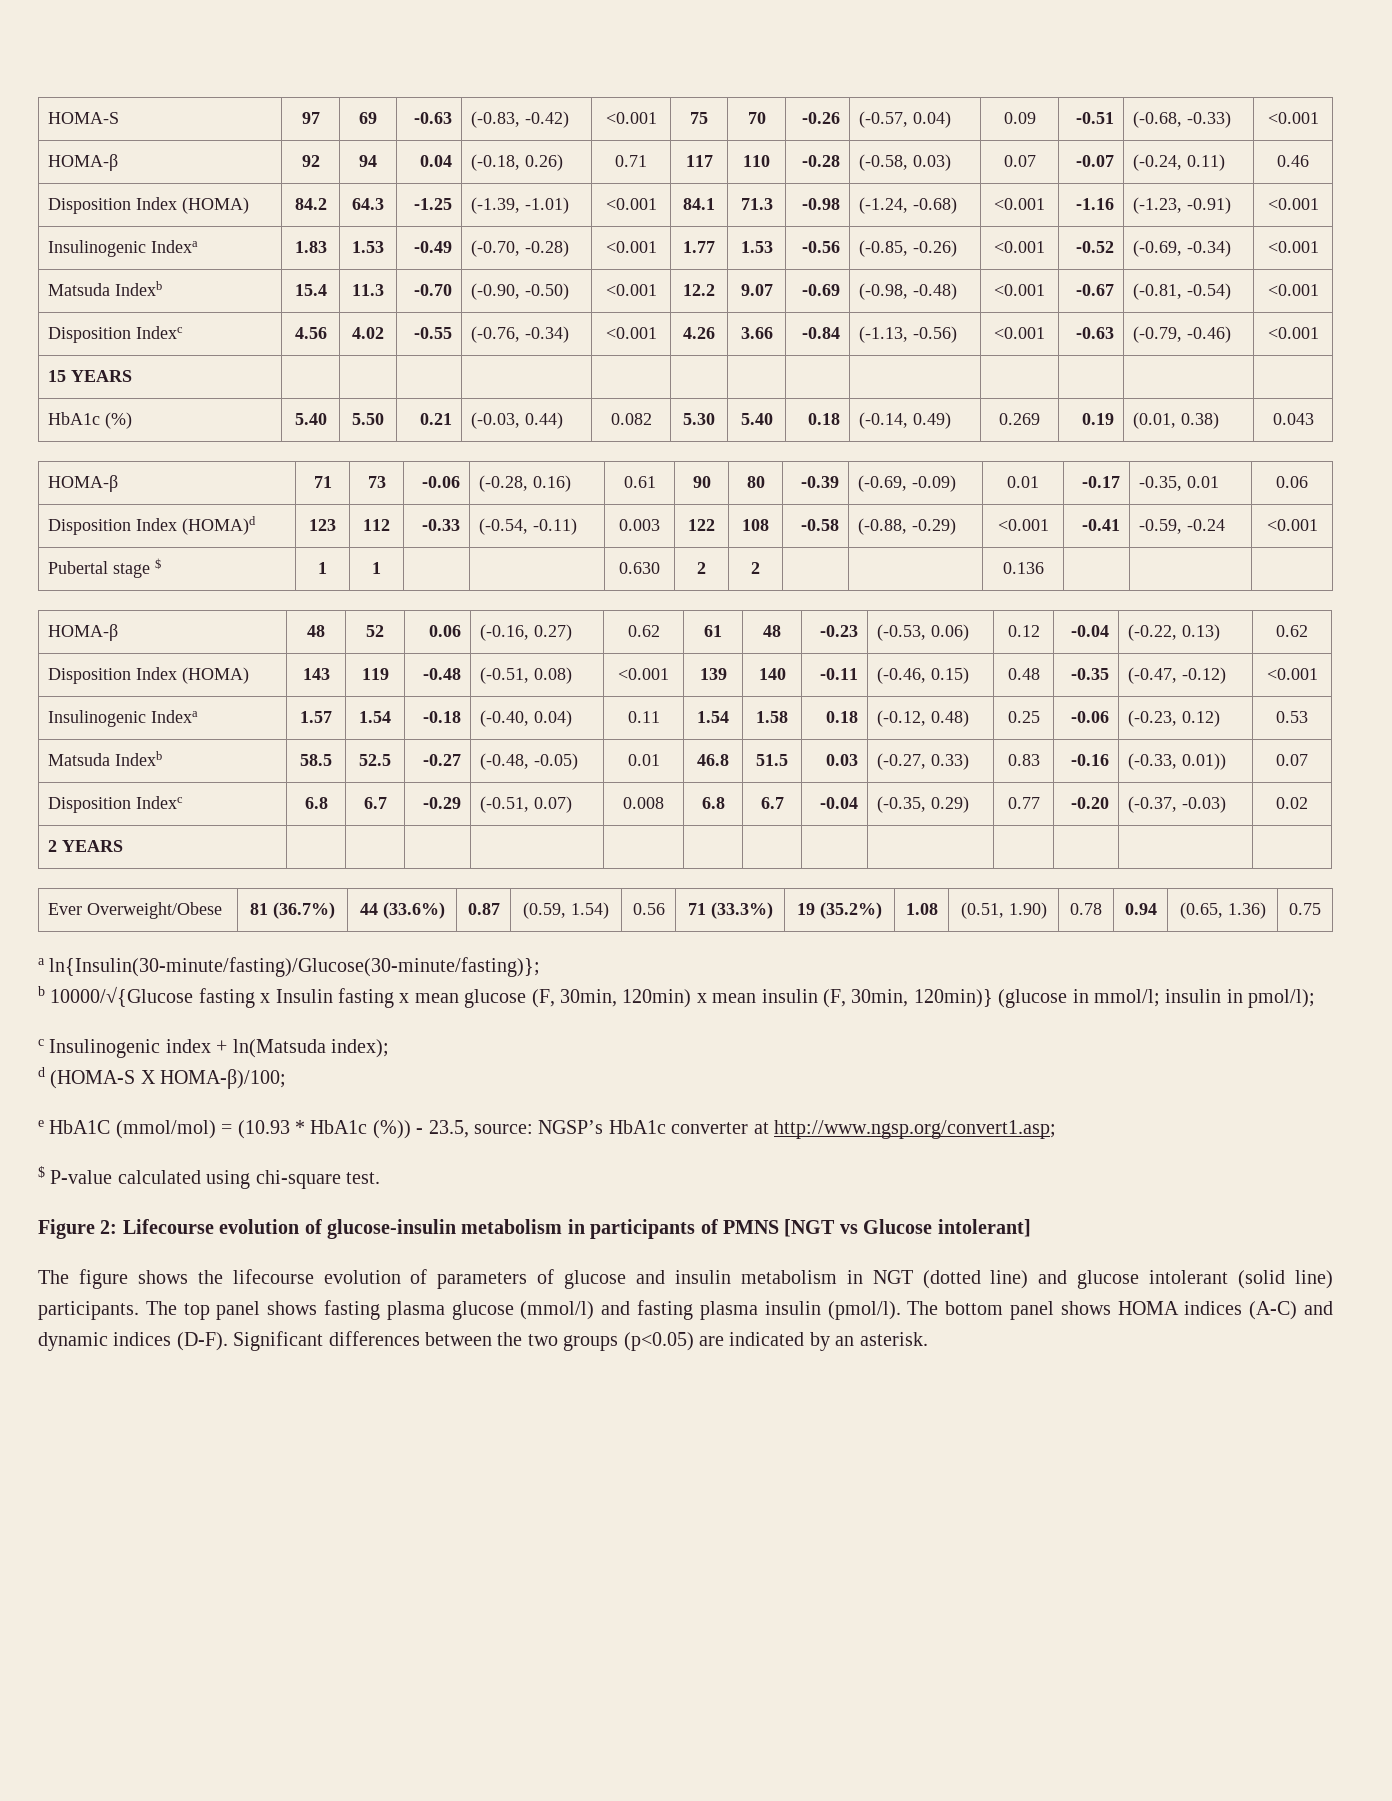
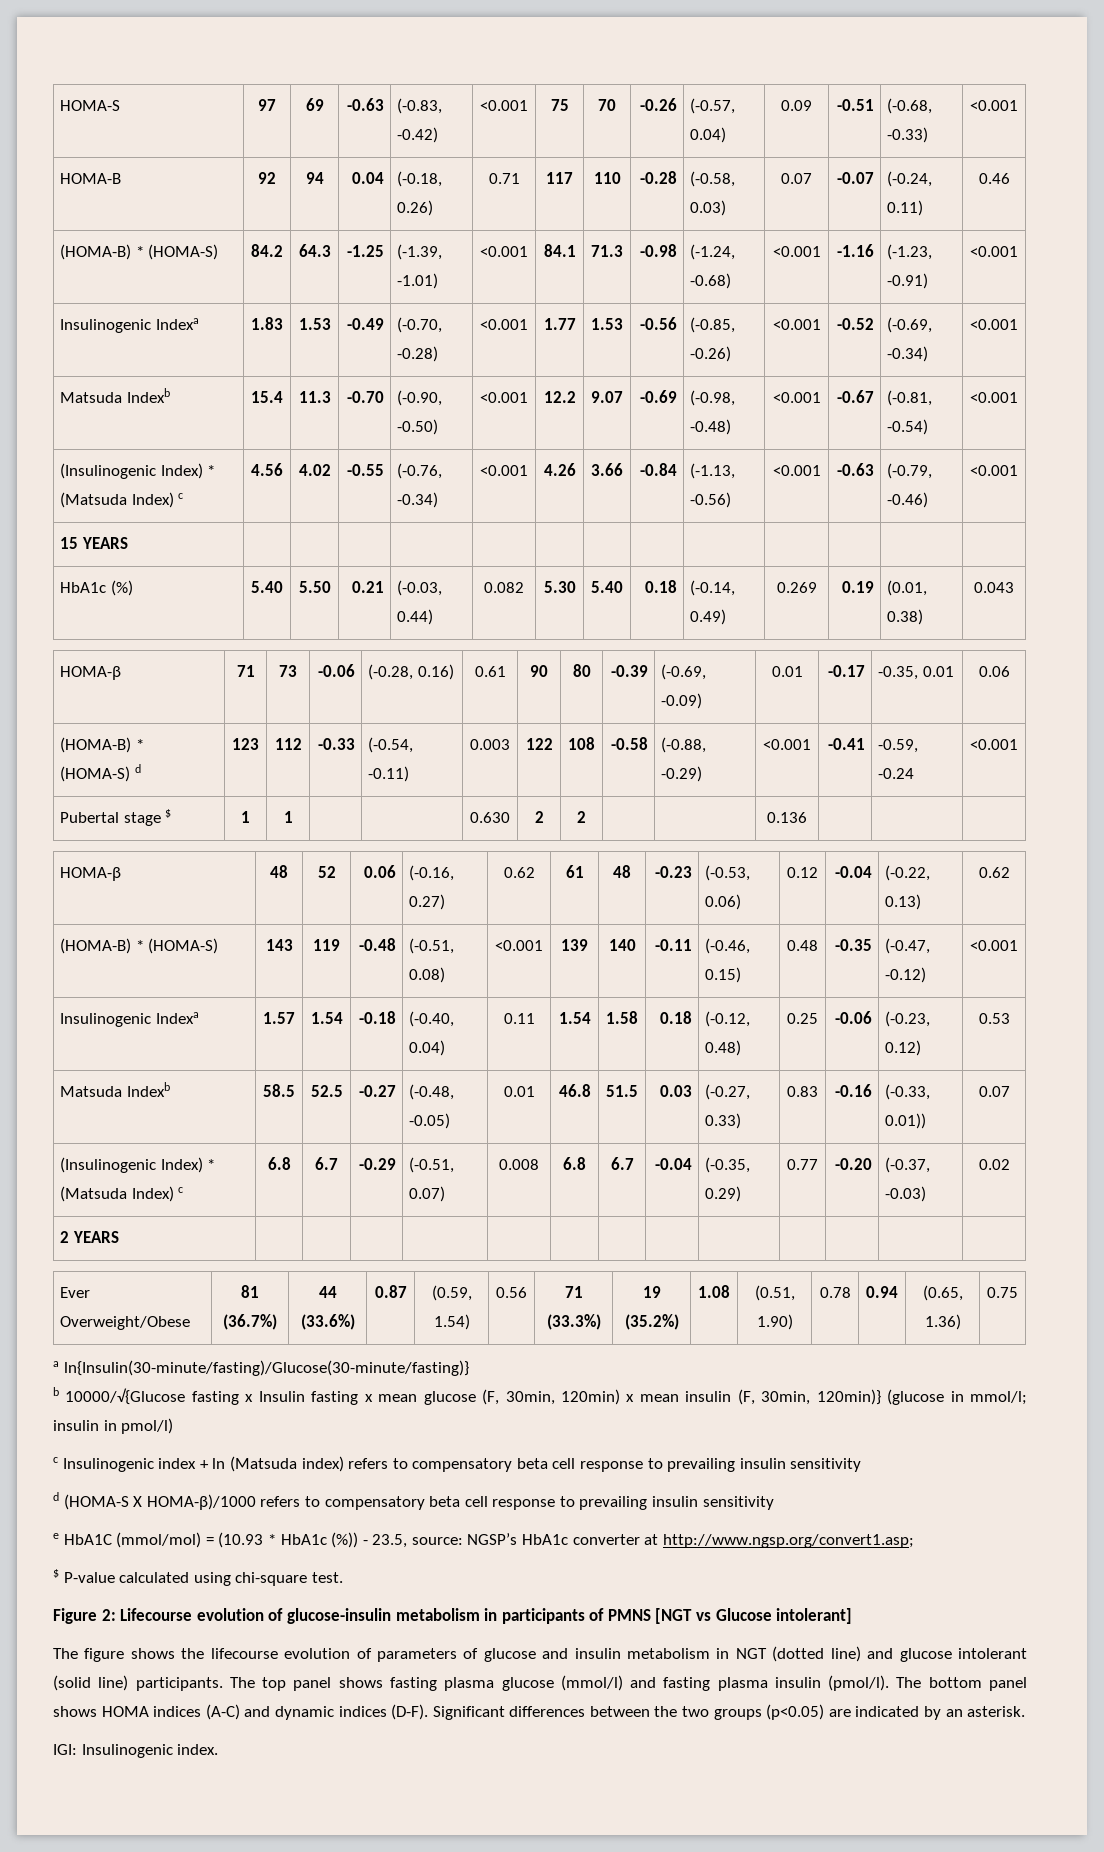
- HOMA-β | 92 | 94 | 0.04 | (-0.18, 0.26) | 0.71 | 117 | 110 | -0.28 | (-0.58, 0.03) | 0.07 | -0.07 | (-0.24, 0.11) | 0.46
+ HOMA-B | 92 | 94 | 0.04 | (-0.18, 0.26) | 0.71 | 117 | 110 | -0.28 | (-0.58, 0.03) | 0.07 | -0.07 | (-0.24, 0.11) | 0.46
- Disposition Index (HOMA) | 84.2 | 64.3 | -1.25 | (-1.39, -1.01) | <0.001 | 84.1 | 71.3 | -0.98 | (-1.24, -0.68) | <0.001 | -1.16 | (-1.23, -0.91) | <0.001
+ (HOMA-B) * (HOMA-S) | 84.2 | 64.3 | -1.25 | (-1.39, -1.01) | <0.001 | 84.1 | 71.3 | -0.98 | (-1.24, -0.68) | <0.001 | -1.16 | (-1.23, -0.91) | <0.001
- Disposition Indexc | 4.56 | 4.02 | -0.55 | (-0.76, -0.34) | <0.001 | 4.26 | 3.66 | -0.84 | (-1.13, -0.56) | <0.001 | -0.63 | (-0.79, -0.46) | <0.001
+ (Insulinogenic Index) * (Matsuda Index) c | 4.56 | 4.02 | -0.55 | (-0.76, -0.34) | <0.001 | 4.26 | 3.66 | -0.84 | (-1.13, -0.56) | <0.001 | -0.63 | (-0.79, -0.46) | <0.001
- Disposition Index (HOMA)d | 123 | 112 | -0.33 | (-0.54, -0.11) | 0.003 | 122 | 108 | -0.58 | (-0.88, -0.29) | <0.001 | -0.41 | -0.59, -0.24 | <0.001
+ (HOMA-B) * (HOMA-S) d | 123 | 112 | -0.33 | (-0.54, -0.11) | 0.003 | 122 | 108 | -0.58 | (-0.88, -0.29) | <0.001 | -0.41 | -0.59, -0.24 | <0.001
- Disposition Index (HOMA) | 143 | 119 | -0.48 | (-0.51, 0.08) | <0.001 | 139 | 140 | -0.11 | (-0.46, 0.15) | 0.48 | -0.35 | (-0.47, -0.12) | <0.001
+ (HOMA-B) * (HOMA-S) | 143 | 119 | -0.48 | (-0.51, 0.08) | <0.001 | 139 | 140 | -0.11 | (-0.46, 0.15) | 0.48 | -0.35 | (-0.47, -0.12) | <0.001
- Disposition Indexc | 6.8 | 6.7 | -0.29 | (-0.51, 0.07) | 0.008 | 6.8 | 6.7 | -0.04 | (-0.35, 0.29) | 0.77 | -0.20 | (-0.37, -0.03) | 0.02
+ (Insulinogenic Index) * (Matsuda Index) c | 6.8 | 6.7 | -0.29 | (-0.51, 0.07) | 0.008 | 6.8 | 6.7 | -0.04 | (-0.35, 0.29) | 0.77 | -0.20 | (-0.37, -0.03) | 0.02
- a ln{Insulin(30-minute/fasting)/Glucose(30-minute/fasting)};
+ a ln{Insulin(30-minute/fasting)/Glucose(30-minute/fasting)}
- b 10000/√{Glucose fasting x Insulin fasting x mean glucose (F, 30min, 120min) x mean insulin (F, 30min, 120min)} (glucose in mmol/l; insulin in pmol/l);
+ b 10000/√{Glucose fasting x Insulin fasting x mean glucose (F, 30min, 120min) x mean insulin (F, 30min, 120min)} (glucose in mmol/l; insulin in pmol/l)
- c Insulinogenic index + ln(Matsuda index);
- d (HOMA-S X HOMA-β)/100;
+ c Insulinogenic index + ln (Matsuda index) refers to compensatory beta cell response to prevailing insulin sensitivity
+ d (HOMA-S X HOMA-β)/1000 refers to compensatory beta cell response to prevailing insulin sensitivity
+ IGI: Insulinogenic index.

